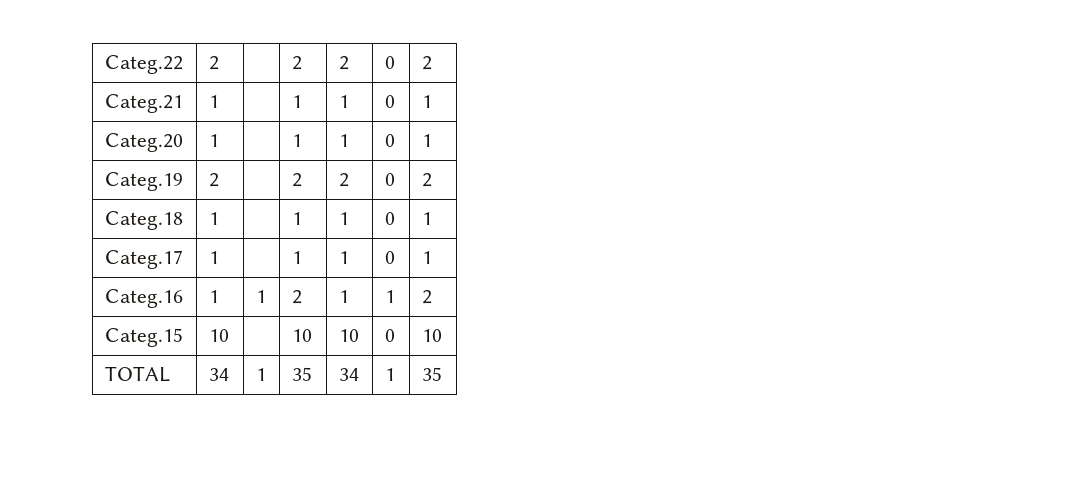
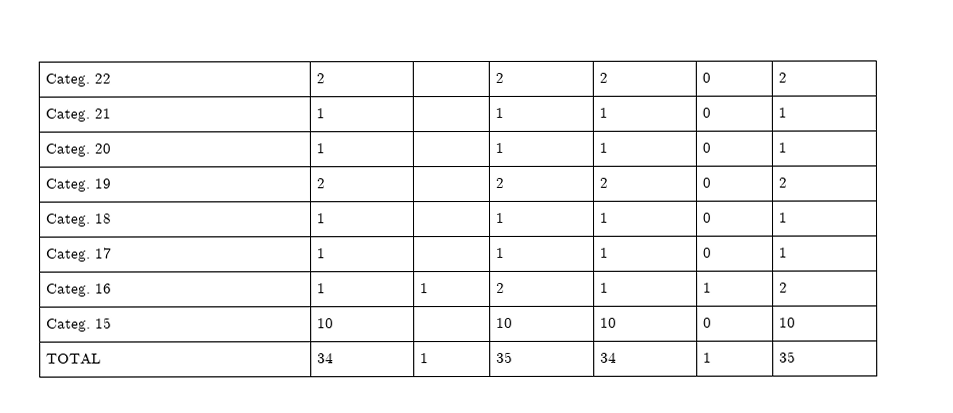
- Categ.22 | 2 | | 2 | 2 | 0 | 2
- Categ.21 | 1 | | 1 | 1 | 0 | 1
- Categ.20 | 1 | | 1 | 1 | 0 | 1
- Categ.19 | 2 | | 2 | 2 | 0 | 2
- Categ.18 | 1 | | 1 | 1 | 0 | 1
- Categ.17 | 1 | | 1 | 1 | 0 | 1
- Categ.16 | 1 | 1 | 2 | 1 | 1 | 2
+ Categ. 22 | 2 | | 2 | 2 | 0 | 2
+ Categ. 21 | 1 | | 1 | 1 | 0 | 1
+ Categ. 20 | 1 | | 1 | 1 | 0 | 1
+ Categ. 19 | 2 | | 2 | 2 | 0 | 2
+ Categ. 18 | 1 | | 1 | 1 | 0 | 1
+ Categ. 17 | 1 | | 1 | 1 | 0 | 1
+ Categ. 16 | 1 | 1 | 2 | 1 | 1 | 2
- Categ.15 | 10 | | 10 | 10 | 0 | 10
+ Categ. 15 | 10 | | 10 | 10 | 0 | 10

